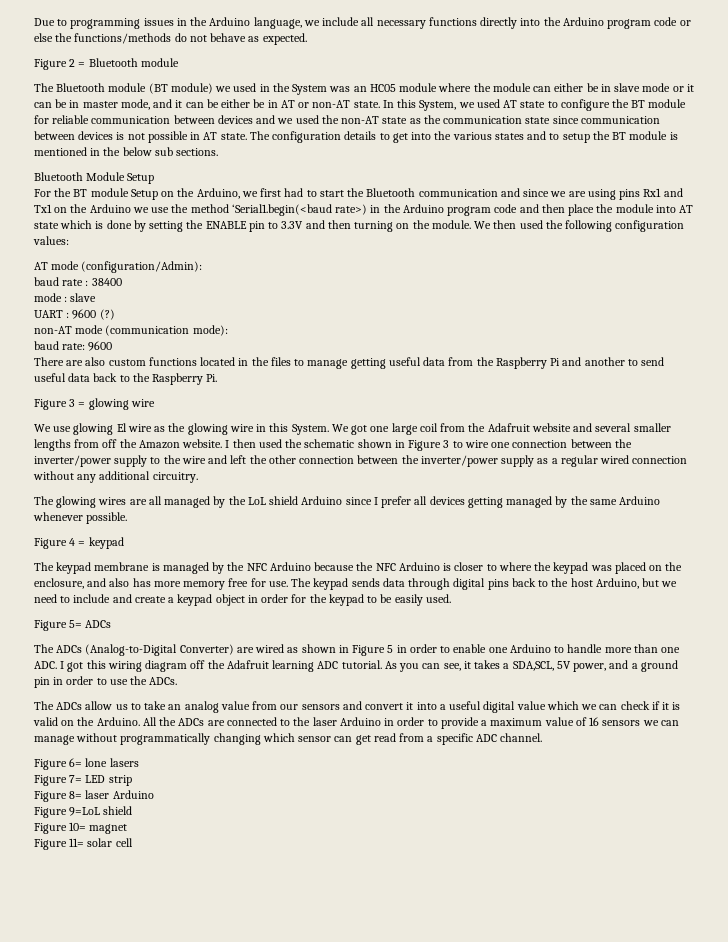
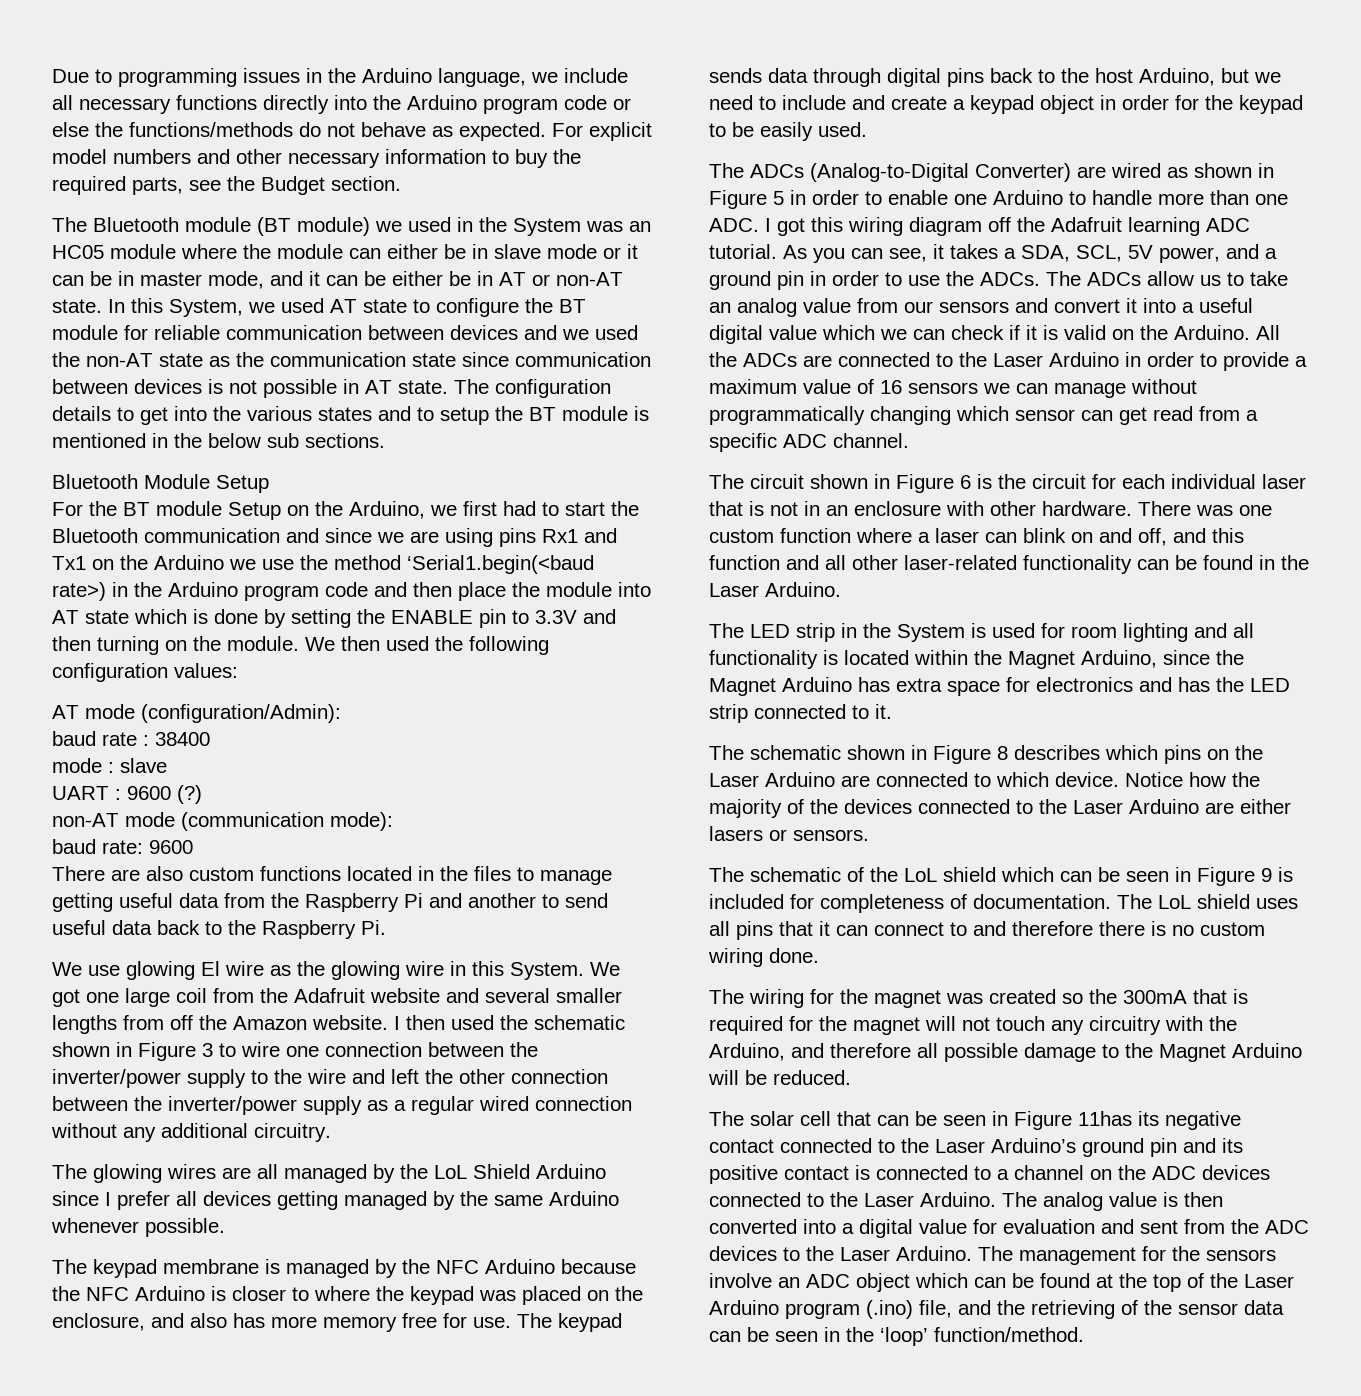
- Due to programming issues in the Arduino language, we include all necessary functions directly into the Arduino program code or else the functions/methods do not behave as expected.
- Figure 2 = Bluetooth module
+ Due to programming issues in the Arduino language, we include all necessary functions directly into the Arduino program code or else the functions/methods do not behave as expected. For explicit model numbers and other necessary information to buy the required parts, see the Budget section.
- Figure 3 = glowing wire
- The glowing wires are all managed by the LoL shield Arduino since I prefer all devices getting managed by the same Arduino whenever possible.
+ The glowing wires are all managed by the LoL Shield Arduino since I prefer all devices getting managed by the same Arduino whenever possible.
- Figure 4 = keypad
- Figure 5= ADCs
- As you can see, it takes a SDA,SCL, 5V power, and a ground pin in order to use the ADCs.
- The ADCs allow us to take an analog value from our sensors and convert it into a useful digital value which we can check if it is valid on the Arduino.
+ As you can see, it takes a SDA, SCL, 5V power, and a ground pin in order to use the ADCs. The ADCs allow us to take an analog value from our sensors and convert it into a useful digital value which we can check if it is valid on the Arduino.
- All the ADCs are connected to the laser Arduino in order to provide a maximum value of 16 sensors we can manage without programmatically changing which sensor can get read from a specific ADC channel.
+ All the ADCs are connected to the Laser Arduino in order to provide a maximum value of 16 sensors we can manage without programmatically changing which sensor can get read from a specific ADC channel.
- Figure 6= lone lasers
- Figure 7= LED strip
- Figure 8= laser Arduino
- Figure 9=LoL shield
- Figure 10= magnet
- Figure 11= solar cell
+ The circuit shown in Figure 6 is the circuit for each individual laser that is not in an enclosure with other hardware. There was one custom function where a laser can blink on and off, and this function and all other laser-related functionality can be found in the Laser Arduino.
+ The LED strip in the System is used for room lighting and all functionality is located within the Magnet Arduino, since the Magnet Arduino has extra space for electronics and has the LED strip connected to it.
+ The schematic shown in Figure 8 describes which pins on the Laser Arduino are connected to which device. Notice how the majority of the devices connected to the Laser Arduino are either lasers or sensors.
+ The schematic of the LoL shield which can be seen in Figure 9 is included for completeness of documentation. The LoL shield uses all pins that it can connect to and therefore there is no custom wiring done.
+ The wiring for the magnet was created so the 300mA that is required for the magnet will not touch any circuitry with the Arduino, and therefore all possible damage to the Magnet Arduino will be reduced.
+ The solar cell that can be seen in Figure 11has its negative contact connected to the Laser Arduino’s ground pin and its positive contact is connected to a channel on the ADC devices connected to the Laser Arduino. The analog value is then converted into a digital value for evaluation and sent from the ADC devices to the Laser Arduino. The management for the sensors involve an ADC object which can be found at the top of the Laser Arduino program (.ino) file, and the retrieving of the sensor data can be seen in the ‘loop’ function/method.

